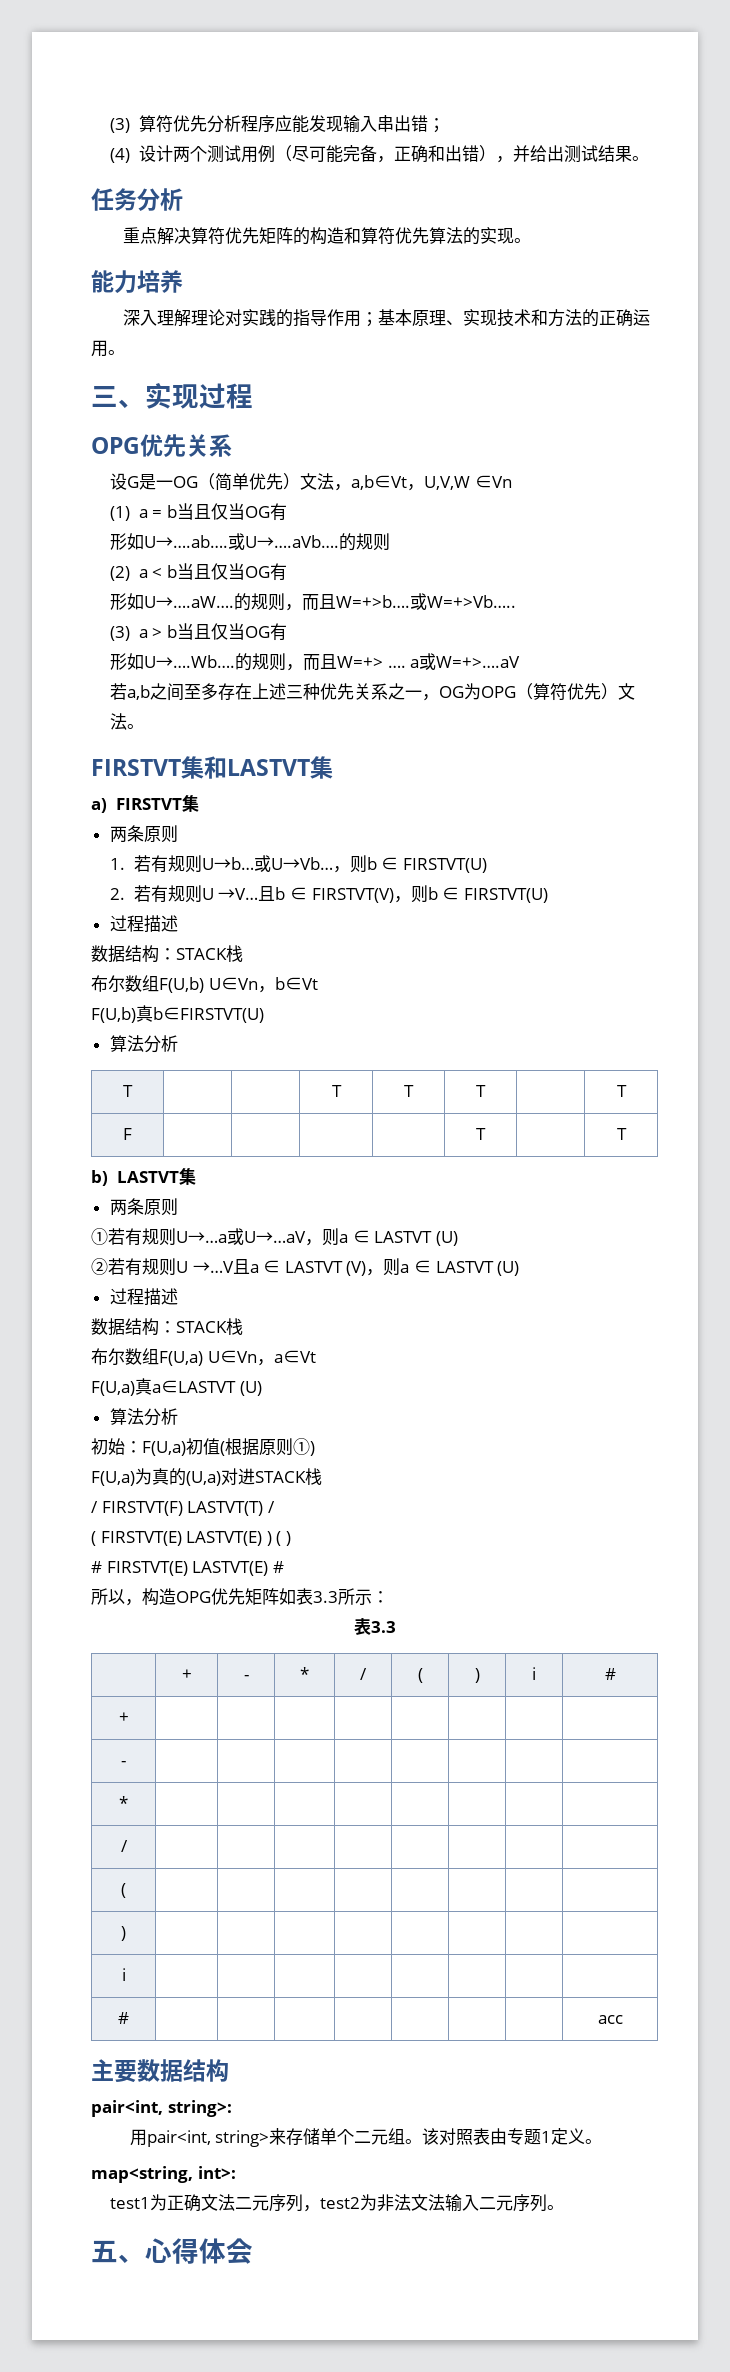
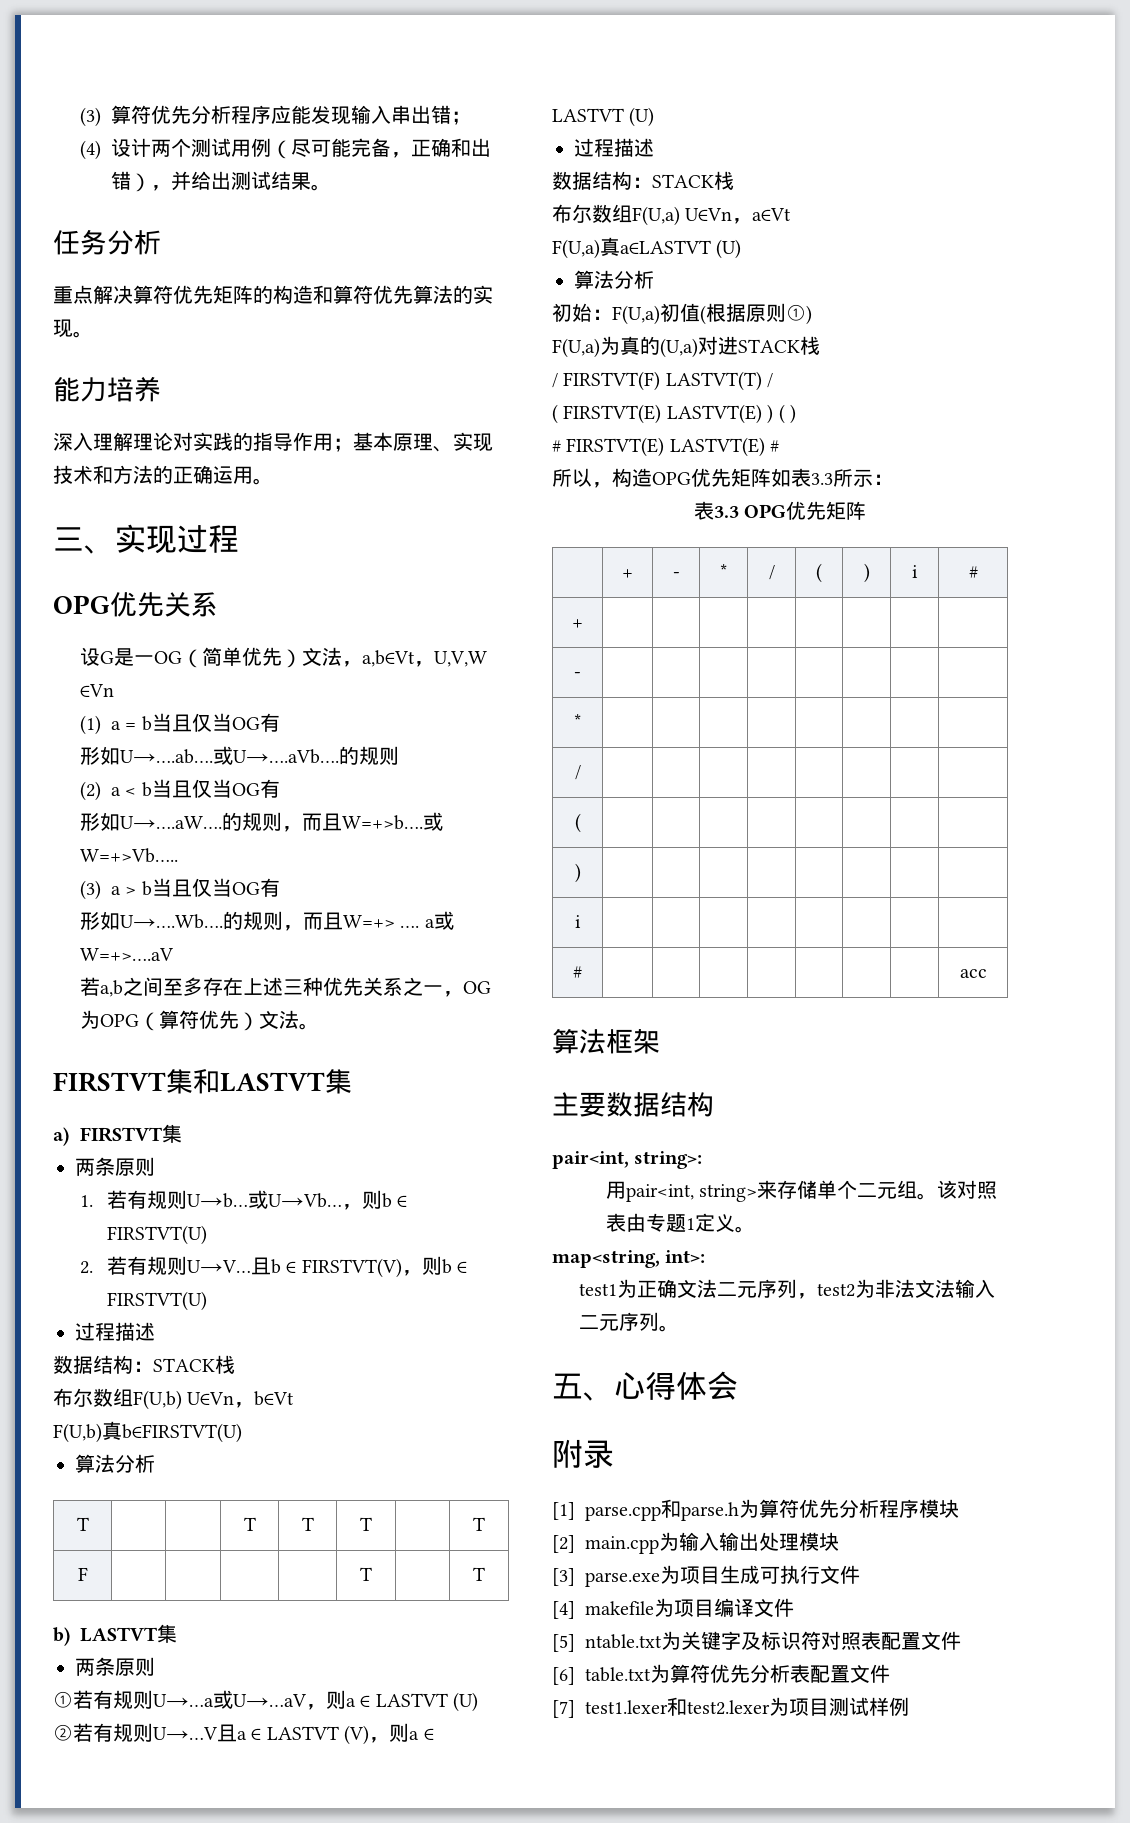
- 2.若有规则U →V…
+ 2.若有规则U→V…
- ②若有规则U →…V且a ∈ LASTVT (V)，则a ∈ LASTVT (U)
+ ②若有规则U→…V且a ∈ LASTVT (V)，则a ∈ LASTVT (U)
  所以，构造OPG优先矩阵如表3.3所示：
- 表3.3
+ 表3.3 OPG优先矩阵
+ 算法框架
+ 附录
+ [1] parse.cpp和parse.h为算符优先分析程序模块
+ [2] main.cpp为输入输出处理模块
+ [3] parse.exe为项目生成可执行文件
+ [4] makefile为项目编译文件
+ [5] ntable.txt为关键字及标识符对照表配置文件
+ [6] table.txt为算符优先分析表配置文件
+ [7] test1.lexer和test2.lexer为项目测试样例

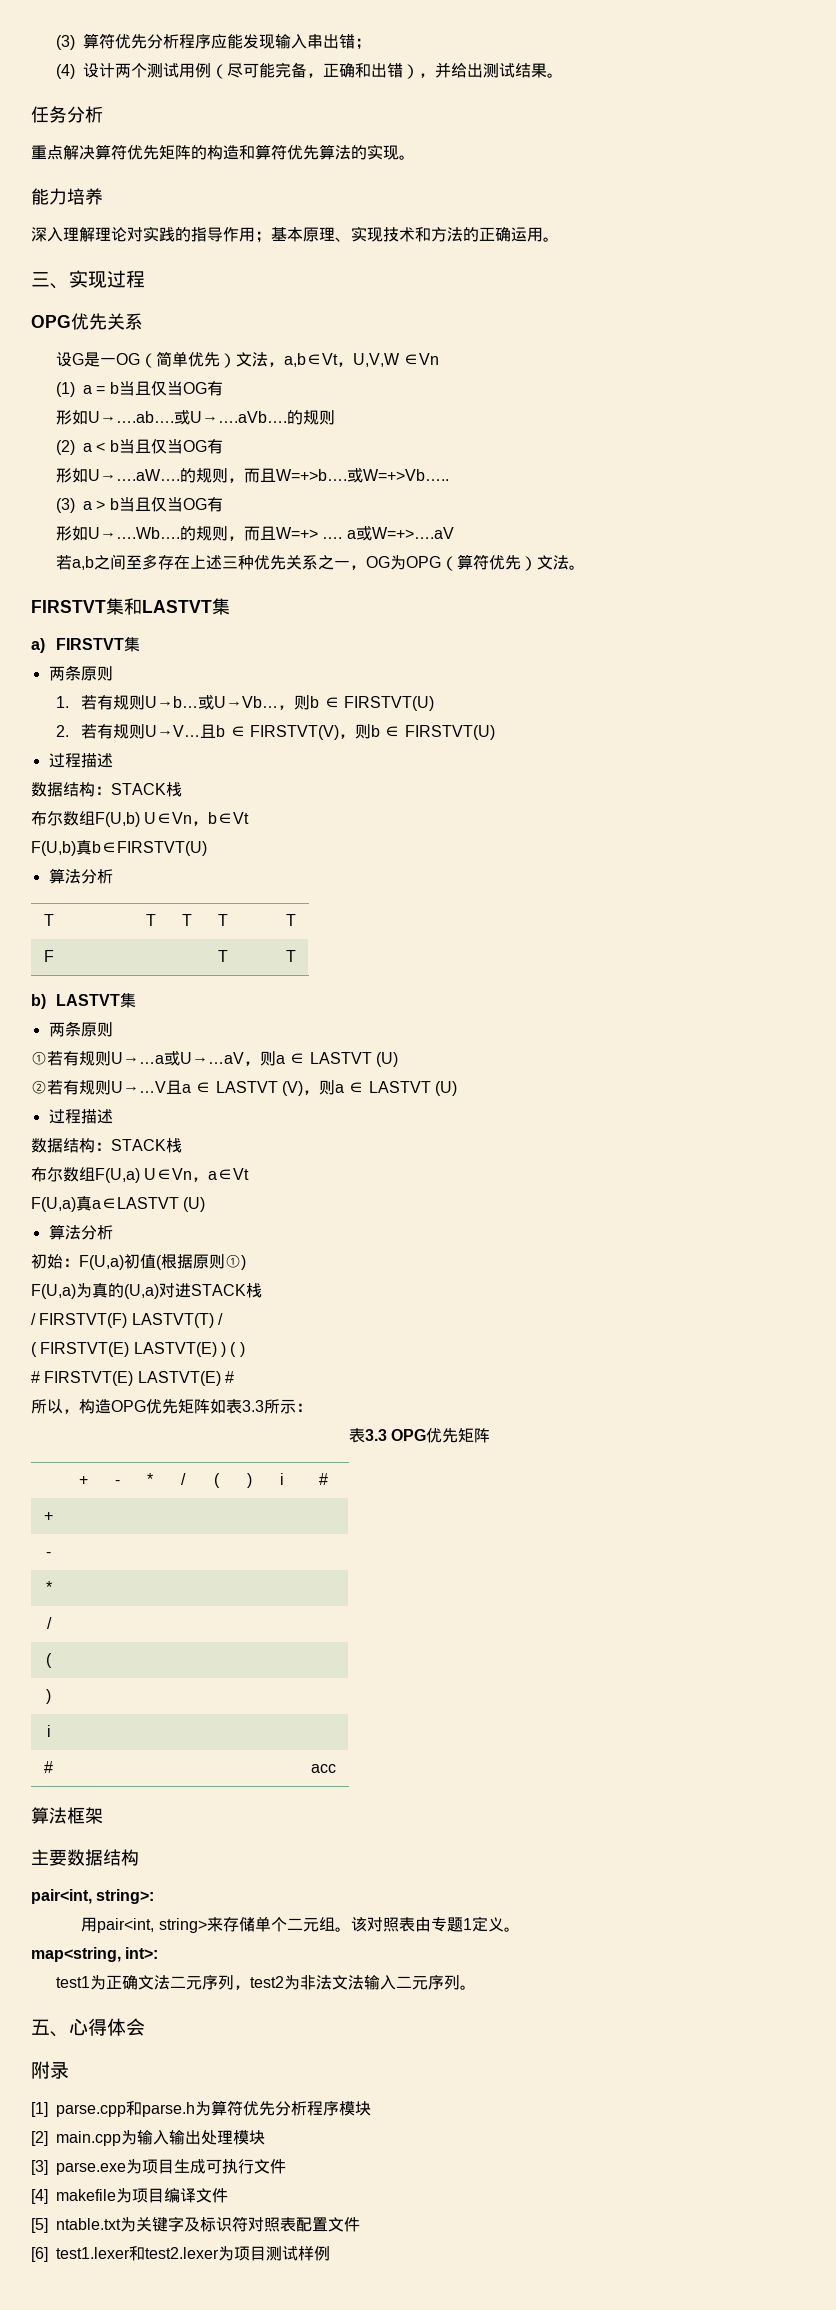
- [6] table.txt为算符优先分析表配置文件
- [7] test1.lexer和test2.lexer为项目测试样例
+ [6] test1.lexer和test2.lexer为项目测试样例

